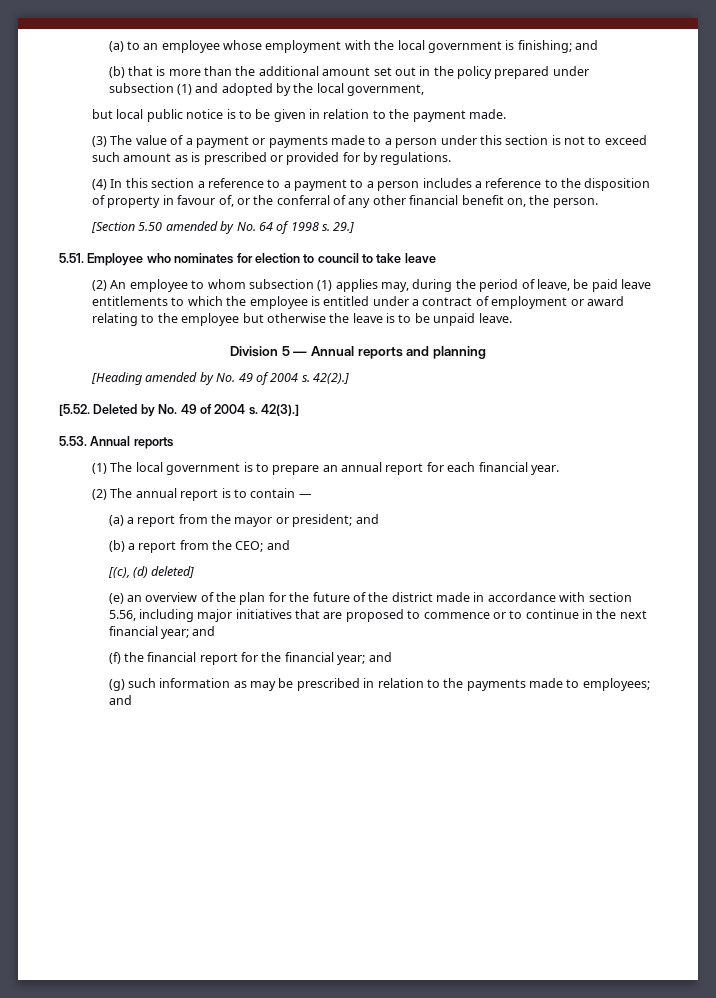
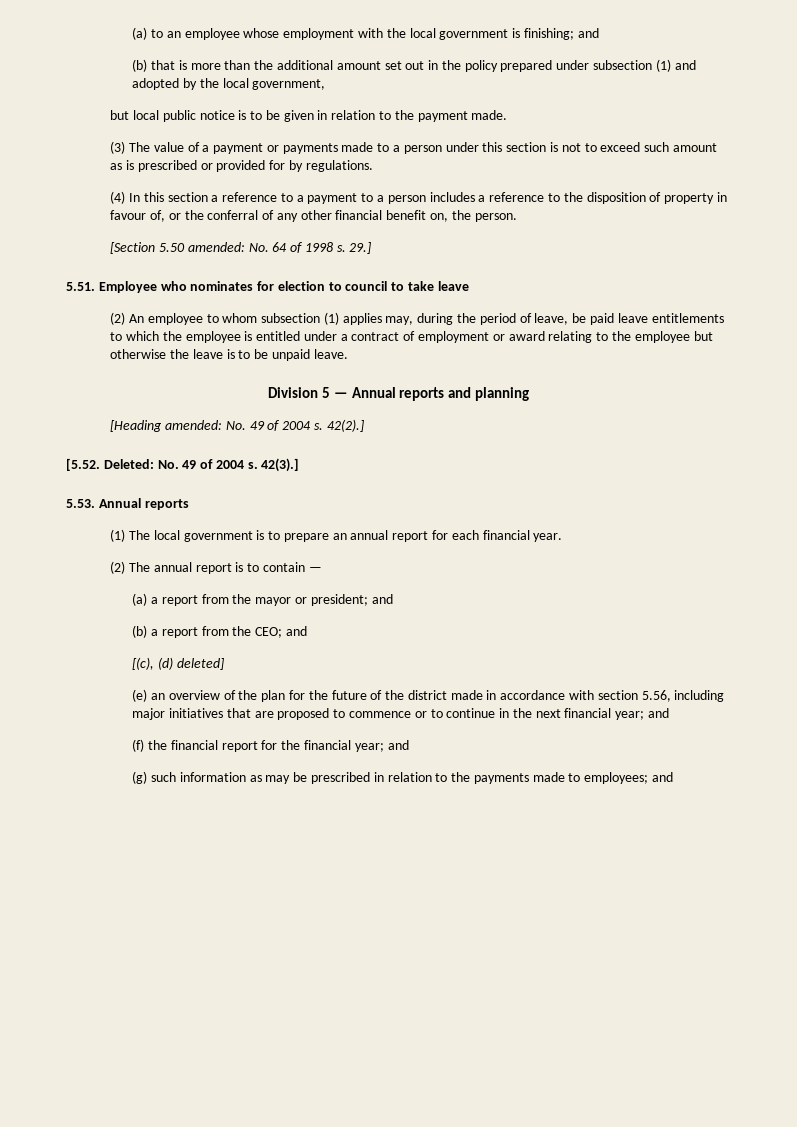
- [Section 5.50 amended by No. 64 of 1998 s.
+ [Section 5.50 amended: No. 64 of 1998 s.
- [Heading amended by No. 49 of 2004 s.
+ [Heading amended: No. 49 of 2004 s.
- [5.52. Deleted by No. 49 of 2004 s.
+ [5.52. Deleted: No. 49 of 2004 s.

